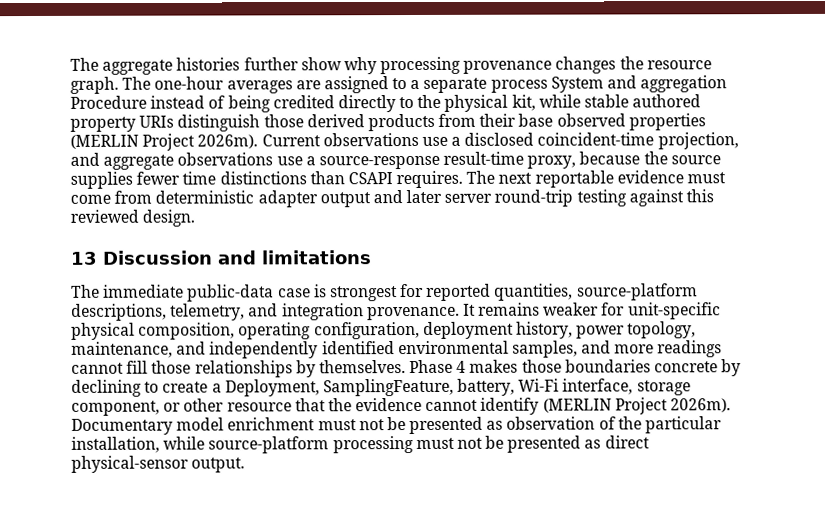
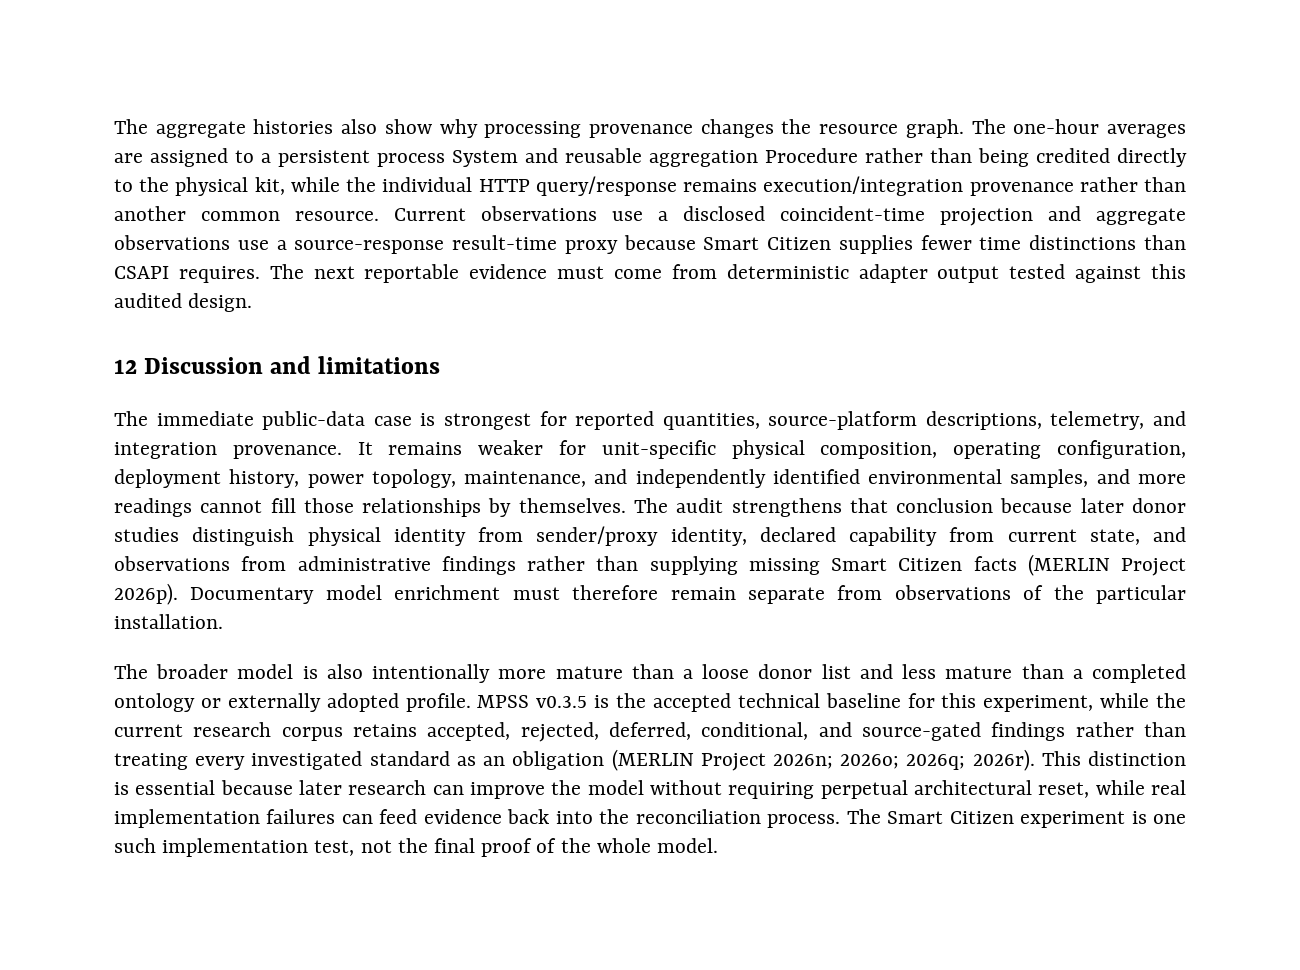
- The aggregate histories further show why processing provenance changes the resource graph.
+ The aggregate histories also show why processing provenance changes the resource graph.
- The one-hour averages are assigned to a separate process System and aggregation Procedure instead of being credited directly to the physical kit, while stable authored property URIs distinguish those derived products from their base observed properties (MERLIN Project 2026m).
+ The one-hour averages are assigned to a persistent process System and reusable aggregation Procedure rather than being credited directly to the physical kit, while the individual HTTP query/response remains execution/integration provenance rather than another common resource.
- Current observations use a disclosed coincident-time projection, and aggregate observations use a source-response result-time proxy, because the source supplies fewer time distinctions than CSAPI requires.
+ Current observations use a disclosed coincident-time projection and aggregate observations use a source-response result-time proxy because Smart Citizen supplies fewer time distinctions than CSAPI requires.
- The next reportable evidence must come from deterministic adapter output and later server round-trip testing against this reviewed design.
+ The next reportable evidence must come from deterministic adapter output tested against this audited design.
- 13 Discussion and limitations
+ 12 Discussion and limitations
- Phase 4 makes those boundaries concrete by declining to create a Deployment, SamplingFeature, battery, Wi-Fi interface, storage component, or other resource that the evidence cannot identify (MERLIN Project 2026m).
+ The audit strengthens that conclusion because later donor studies distinguish physical identity from sender/proxy identity, declared capability from current state, and observations from administrative findings rather than supplying missing Smart Citizen facts (MERLIN Project 2026p).
- Documentary model enrichment must not be presented as observation of the particular installation, while source-platform processing must not be presented as direct physical-sensor output.
+ Documentary model enrichment must therefore remain separate from observations of the particular installation.
+ The broader model is also intentionally more mature than a loose donor list and less mature than a completed ontology or externally adopted profile. MPSS v0.3.5 is the accepted technical baseline for this experiment, while the current research corpus retains accepted, rejected, deferred, conditional, and source-gated findings rather than treating every investigated standard as an obligation (MERLIN Project 2026n; 2026o; 2026q; 2026r). This distinction is essential because later research can improve the model without requiring perpetual architectural reset, while real implementation failures can feed evidence back into the reconciliation process. The Smart Citizen experiment is one such implementation test, not the final proof of the whole model.

